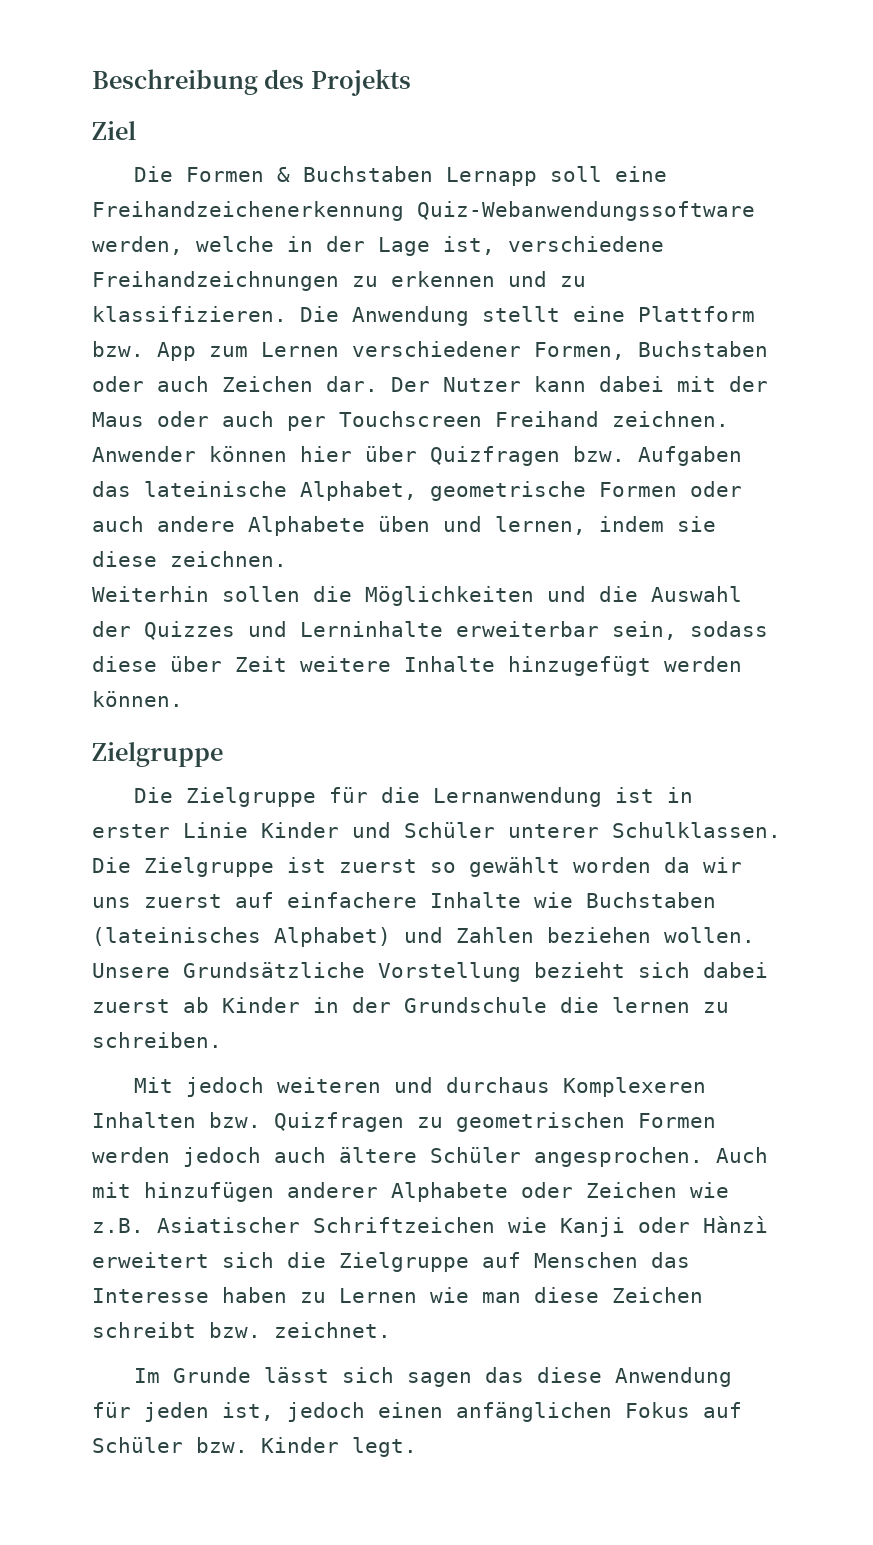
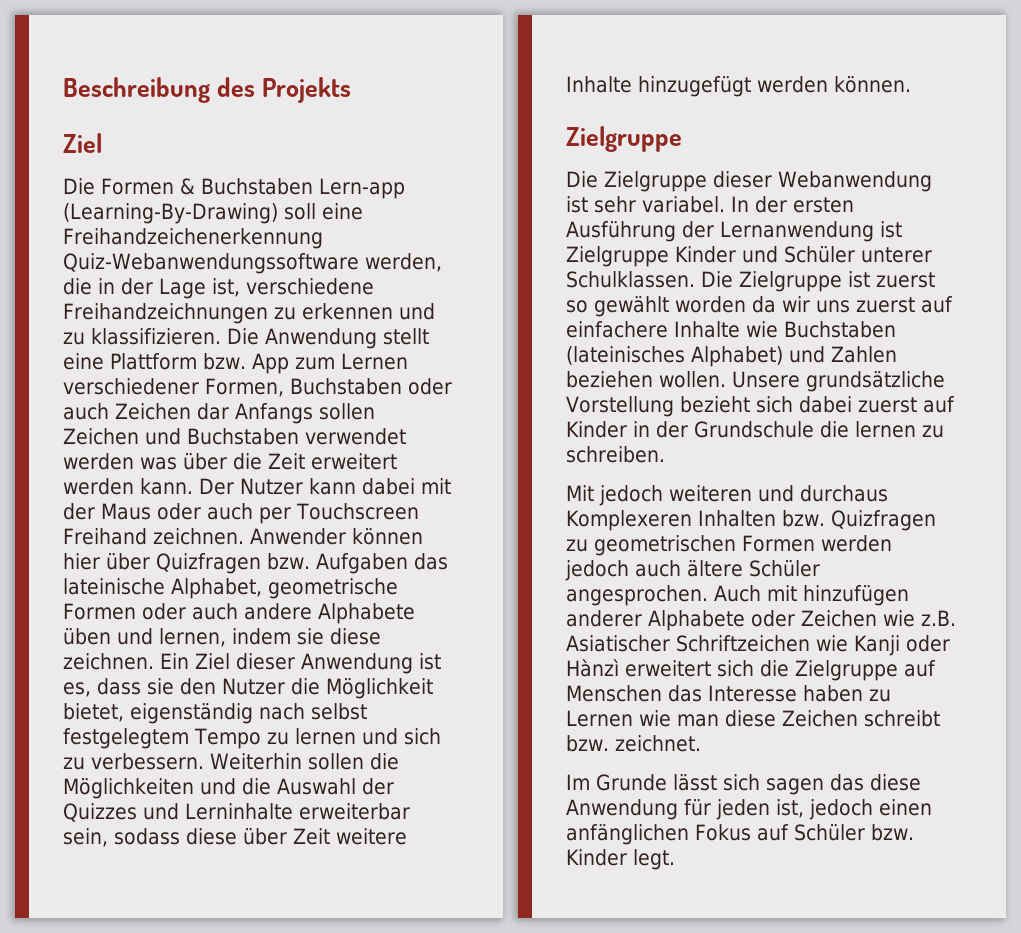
- Die Formen & Buchstaben Lernapp soll eine Freihandzeichenerkennung Quiz-Webanwendungssoftware werden, welche in der Lage ist, verschiedene Freihandzeichnungen zu erkennen und zu klassifizieren.
+ Die Formen & Buchstaben Lern-app (Learning-By-Drawing) soll eine Freihandzeichenerkennung Quiz-Webanwendungssoftware werden, die in der Lage ist, verschiedene Freihandzeichnungen zu erkennen und zu klassifizieren.
- Die Anwendung stellt eine Plattform bzw. App zum Lernen verschiedener Formen, Buchstaben oder auch Zeichen dar.
+ Die Anwendung stellt eine Plattform bzw. App zum Lernen verschiedener Formen, Buchstaben oder auch Zeichen dar Anfangs sollen Zeichen und Buchstaben verwendet werden was über die Zeit erweitert werden kann.
- Anwender können hier über Quizfragen bzw. Aufgaben das lateinische Alphabet, geometrische Formen oder auch andere Alphabete üben und lernen, indem sie diese zeichnen.
- Weiterhin sollen die Möglichkeiten und die Auswahl der Quizzes und Lerninhalte erweiterbar sein, sodass diese über Zeit weitere Inhalte hinzugefügt werden können.
+ Anwender können hier über Quizfragen bzw. Aufgaben das lateinische Alphabet, geometrische Formen oder auch andere Alphabete üben und lernen, indem sie diese zeichnen. Ein Ziel dieser Anwendung ist es, dass sie den Nutzer die Möglichkeit bietet, eigenständig nach selbst festgelegtem Tempo zu lernen und sich zu verbessern. Weiterhin sollen die Möglichkeiten und die Auswahl der Quizzes und Lerninhalte erweiterbar sein, sodass diese über Zeit weitere Inhalte hinzugefügt werden können.
- Die Zielgruppe für die Lernanwendung ist in erster Linie Kinder und Schüler unterer Schulklassen.
+ Die Zielgruppe dieser Webanwendung ist sehr variabel. In der ersten Ausführung der Lernanwendung ist Zielgruppe Kinder und Schüler unterer Schulklassen.
- Unsere Grundsätzliche Vorstellung bezieht sich dabei zuerst ab Kinder in der Grundschule die lernen zu schreiben.
+ Unsere grundsätzliche Vorstellung bezieht sich dabei zuerst auf Kinder in der Grundschule die lernen zu schreiben.

